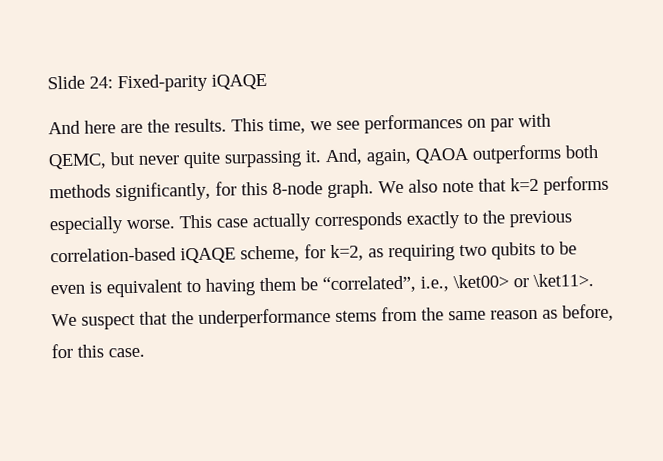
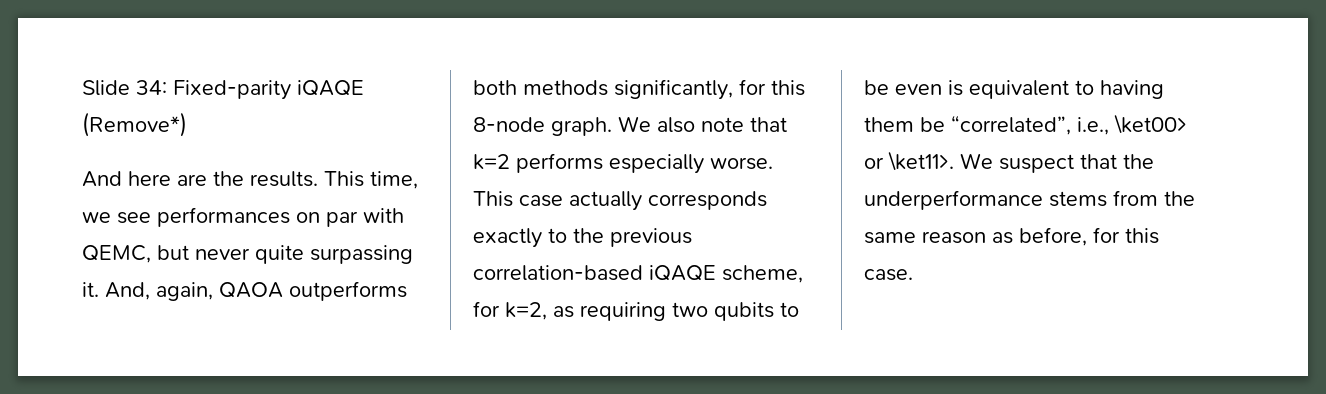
- Slide 24: Fixed-parity iQAQE
+ Slide 34: Fixed-parity iQAQE (Remove*)

